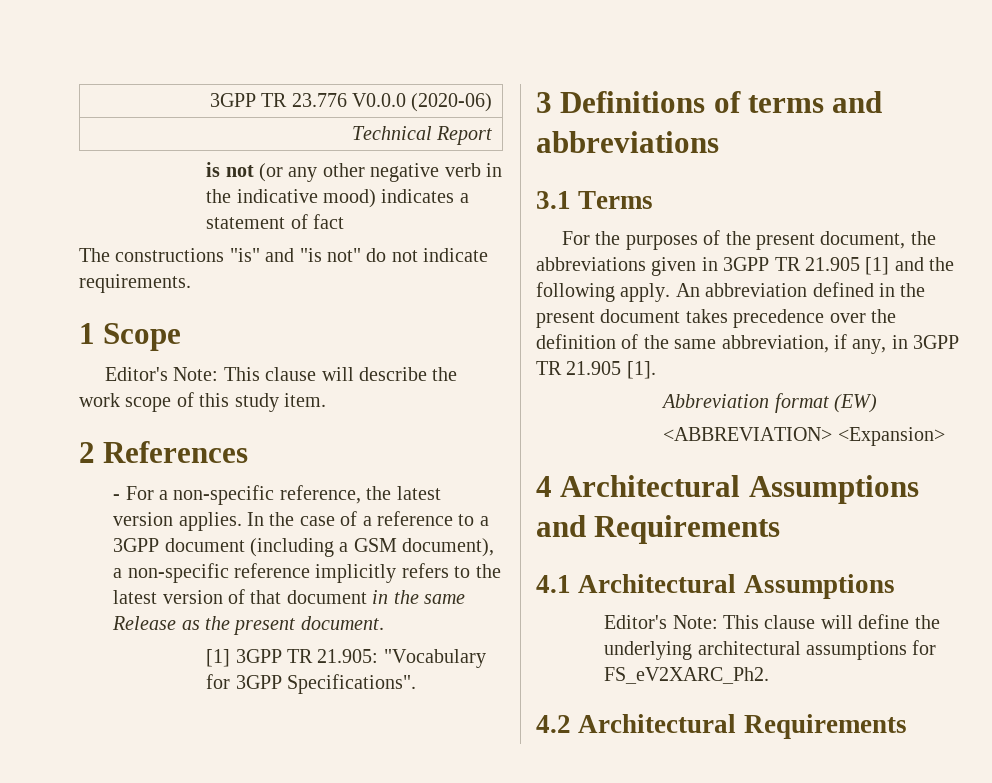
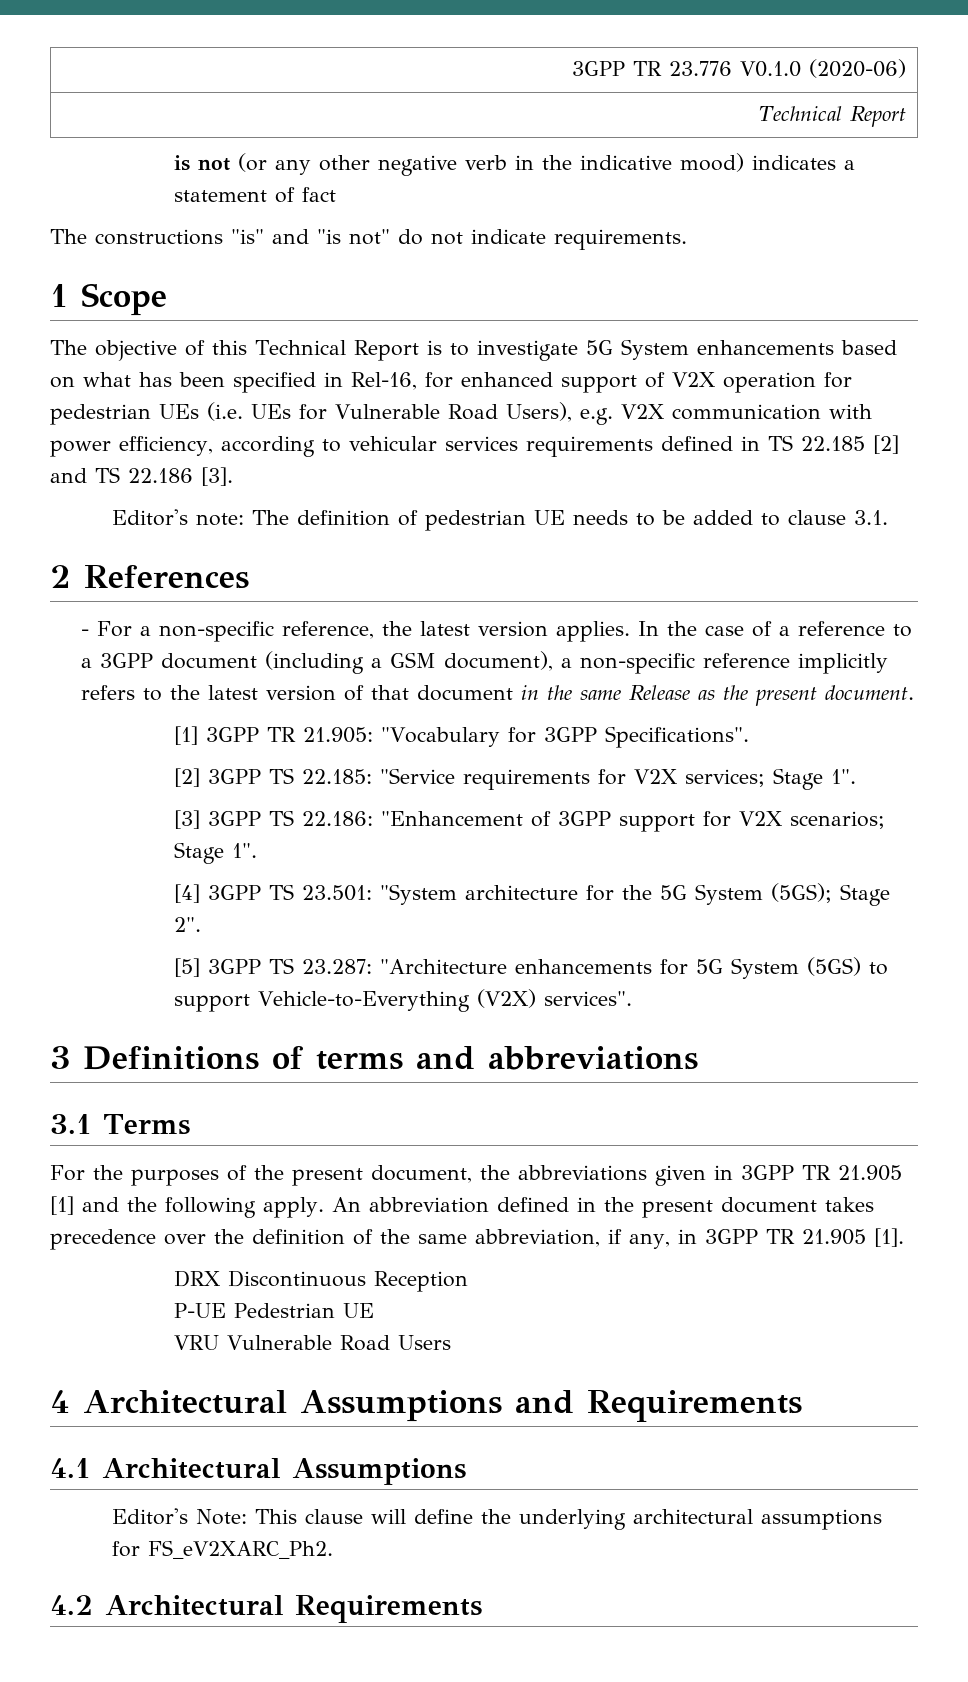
- 3GPP TR 23.776 V0.0.0 (2020-06)
+ 3GPP TR 23.776 V0.1.0 (2020-06)
- Editor's Note: This clause will describe the work scope of this study item.
+ The objective of this Technical Report is to investigate 5G System enhancements based on what has been specified in Rel-16, for enhanced support of V2X operation for pedestrian UEs (i.e. UEs for Vulnerable Road Users), e.g. V2X communication with power efficiency, according to vehicular services requirements defined in TS 22.185 [2] and TS 22.186 [3].
+ Editor's note: The definition of pedestrian UE needs to be added to clause 3.1.
+ [2] 3GPP TS 22.185: "Service requirements for V2X services; Stage 1".
+ [3] 3GPP TS 22.186: "Enhancement of 3GPP support for V2X scenarios; Stage 1".
+ [4] 3GPP TS 23.501: "System architecture for the 5G System (5GS); Stage 2".
+ [5] 3GPP TS 23.287: "Architecture enhancements for 5G System (5GS) to support Vehicle-to-Everything (V2X) services".
- Abbreviation format (EW)
- <ABBREVIATION> <Expansion>
+ DRX Discontinuous Reception
+ P-UE Pedestrian UE
+ VRU Vulnerable Road Users

